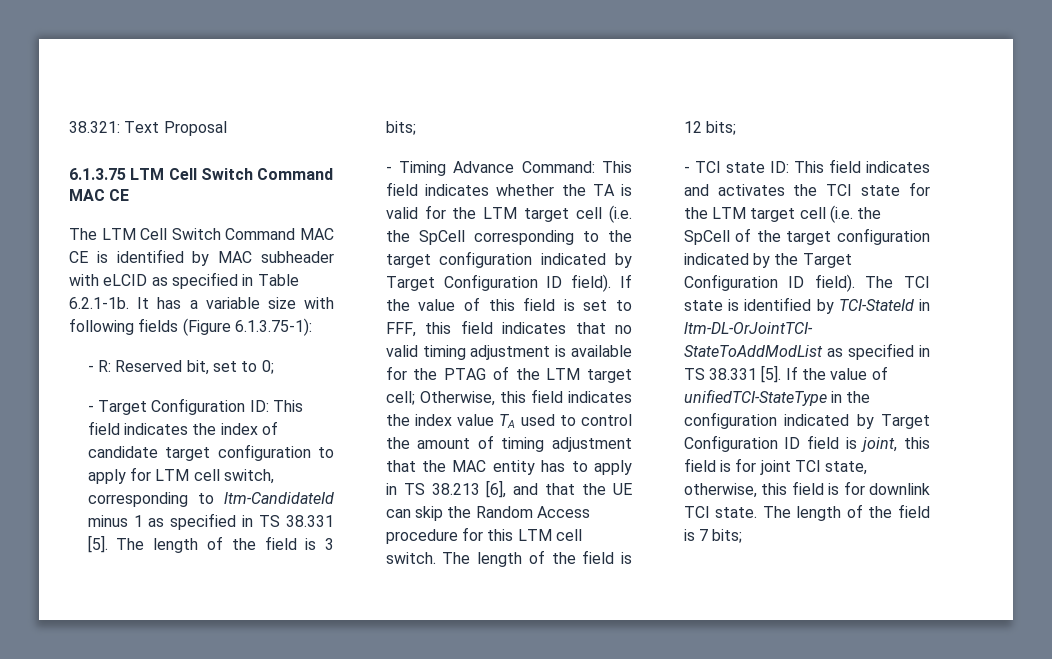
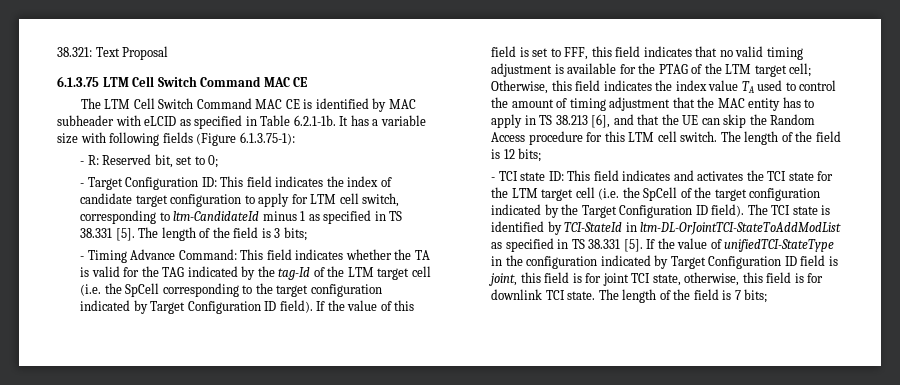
- - Timing Advance Command: This field indicates whether the TA is valid for the LTM target cell (i.e. the SpCell corresponding to the target configuration indicated by Target Configuration ID field).
+ - Timing Advance Command: This field indicates whether the TA is valid for the TAG indicated by the tag-Id of the LTM target cell (i.e. the SpCell corresponding to the target configuration indicated by Target Configuration ID field).

